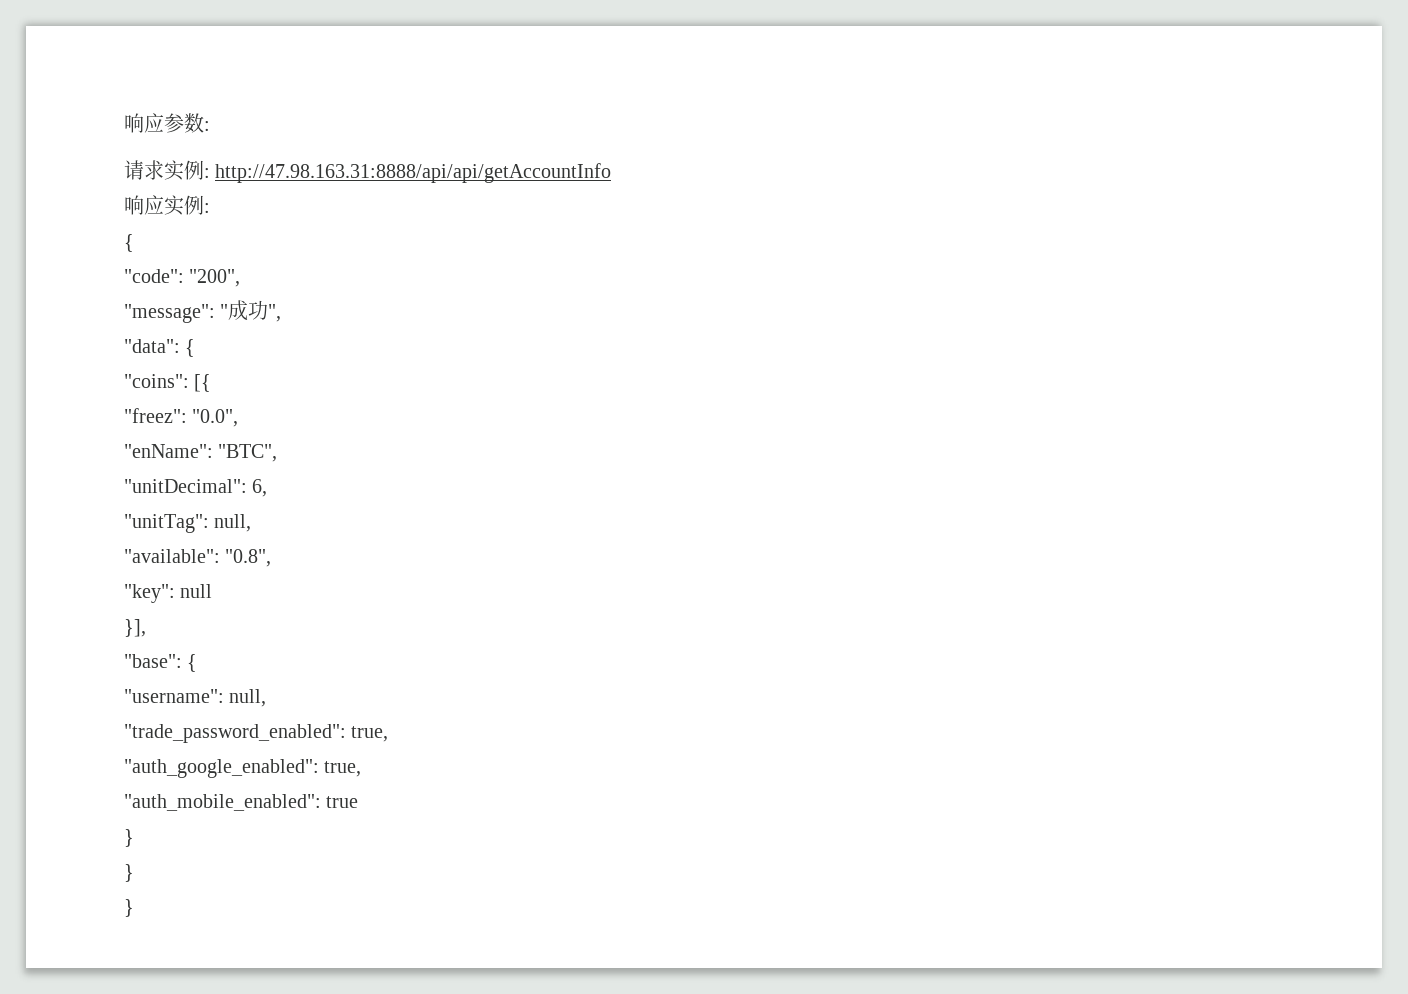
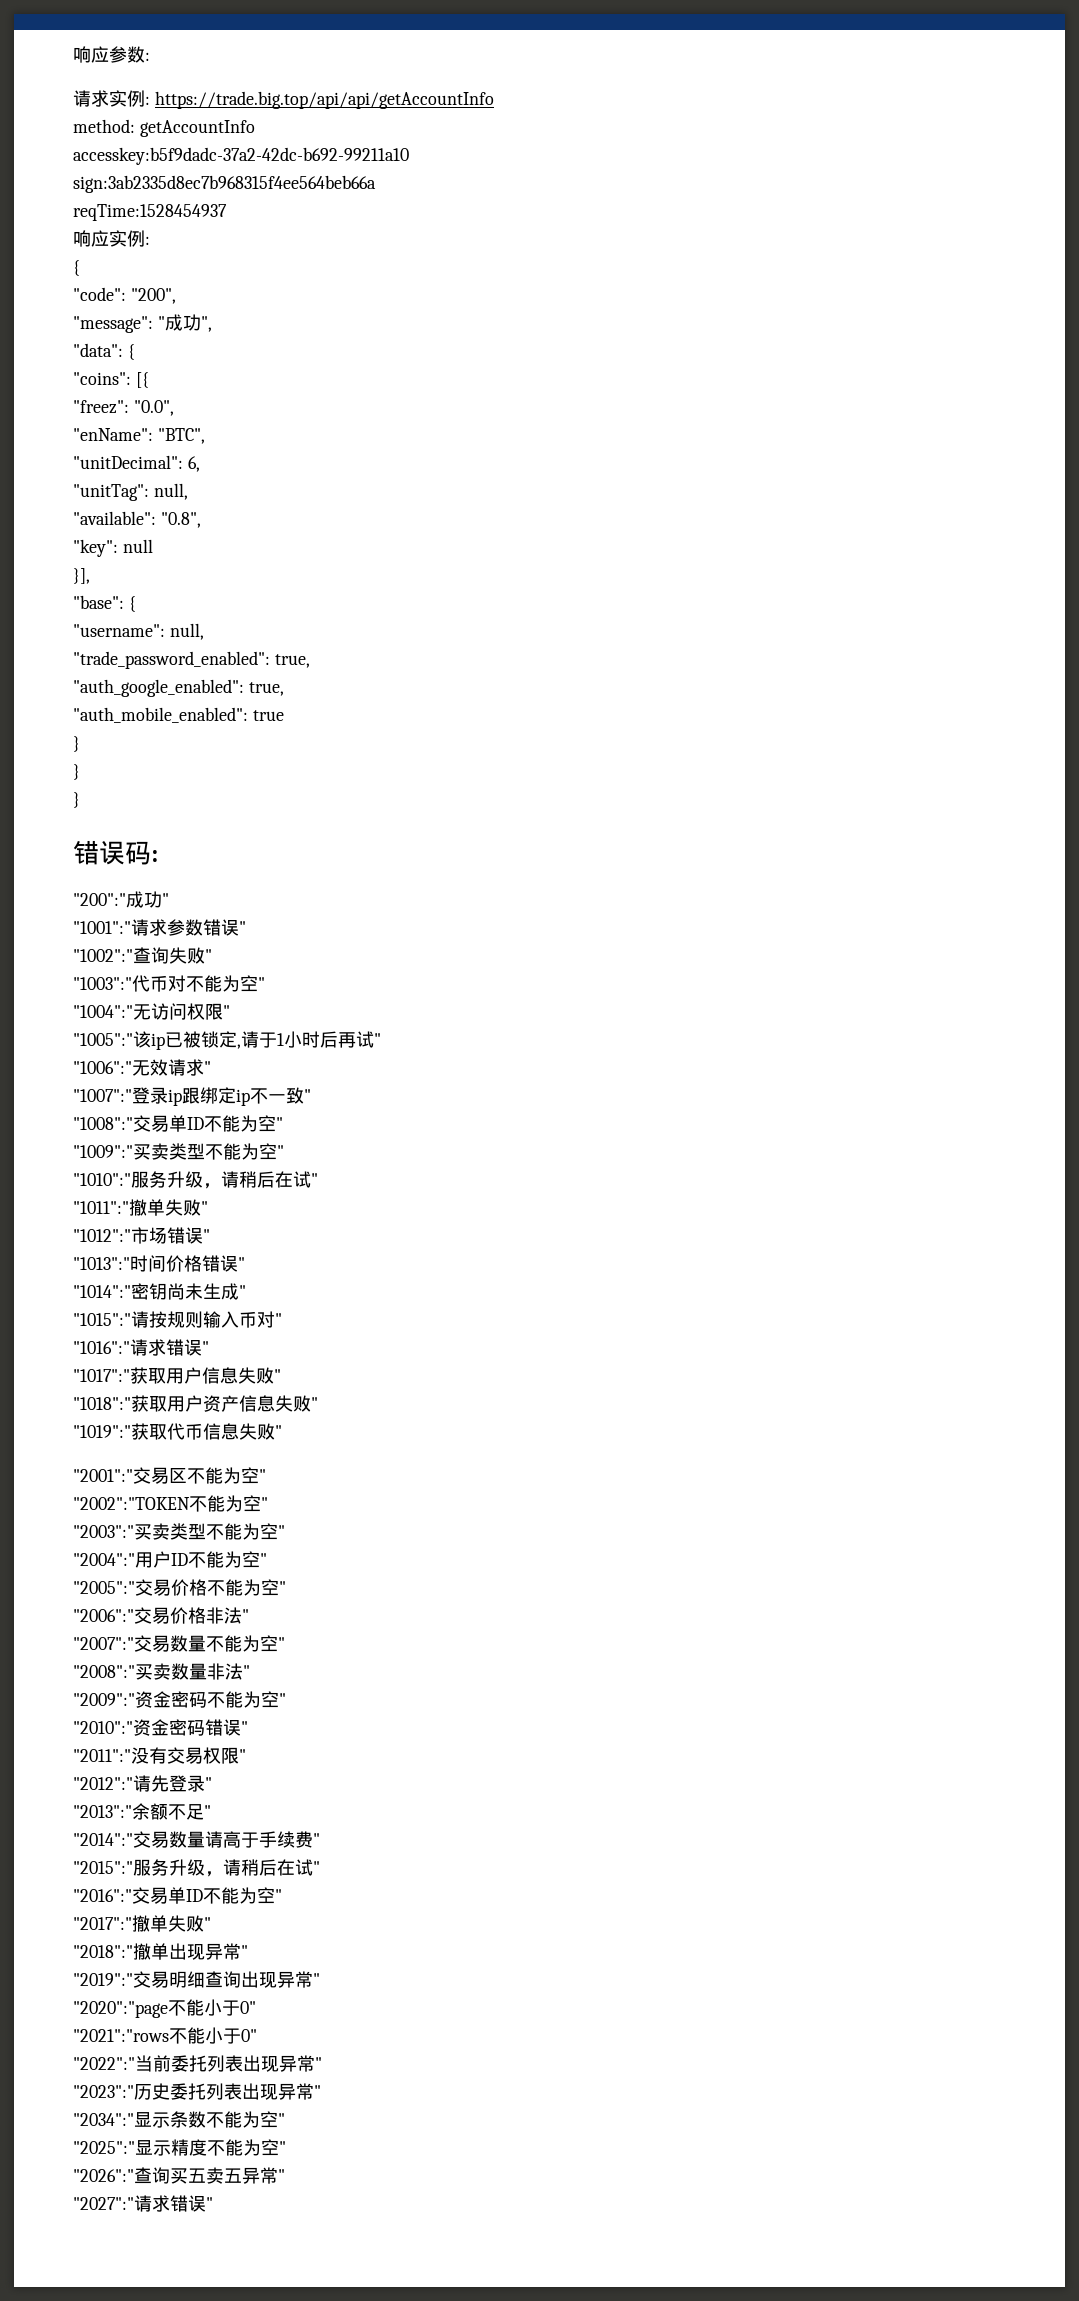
- 请求实例: http://47.98.163.31:8888/api/api/getAccountInfo
+ 请求实例: https://trade.big.top/api/api/getAccountInfo
+ method: getAccountInfo
+ accesskey:b5f9dadc-37a2-42dc-b692-99211a10
+ sign:3ab2335d8ec7b968315f4ee564beb66a
+ reqTime:1528454937
+ 错误码:
+ "200":"成功"
+ "1001":"请求参数错误"
+ "1002":"查询失败"
+ "1003":"代币对不能为空"
+ "1004":"无访问权限"
+ "1005":"该ip已被锁定,请于1小时后再试"
+ "1006":"无效请求"
+ "1007":"登录ip跟绑定ip不一致"
+ "1008":"交易单ID不能为空"
+ "1009":"买卖类型不能为空"
+ "1010":"服务升级，请稍后在试"
+ "1011":"撤单失败"
+ "1012":"市场错误"
+ "1013":"时间价格错误"
+ "1014":"密钥尚未生成"
+ "1015":"请按规则输入币对"
+ "1016":"请求错误"
+ "1017":"获取用户信息失败"
+ "1018":"获取用户资产信息失败"
+ "1019":"获取代币信息失败"
+ "2001":"交易区不能为空"
+ "2002":"TOKEN不能为空"
+ "2003":"买卖类型不能为空"
+ "2004":"用户ID不能为空"
+ "2005":"交易价格不能为空"
+ "2006":"交易价格非法"
+ "2007":"交易数量不能为空"
+ "2008":"买卖数量非法"
+ "2009":"资金密码不能为空"
+ "2010":"资金密码错误"
+ "2011":"没有交易权限"
+ "2012":"请先登录"
+ "2013":"余额不足"
+ "2014":"交易数量请高于手续费"
+ "2015":"服务升级，请稍后在试"
+ "2016":"交易单ID不能为空"
+ "2017":"撤单失败"
+ "2018":"撤单出现异常"
+ "2019":"交易明细查询出现异常"
+ "2020":"page不能小于0"
+ "2021":"rows不能小于0"
+ "2022":"当前委托列表出现异常"
+ "2023":"历史委托列表出现异常"
+ "2034":"显示条数不能为空"
+ "2025":"显示精度不能为空"
+ "2026":"查询买五卖五异常"
+ "2027":"请求错误"

